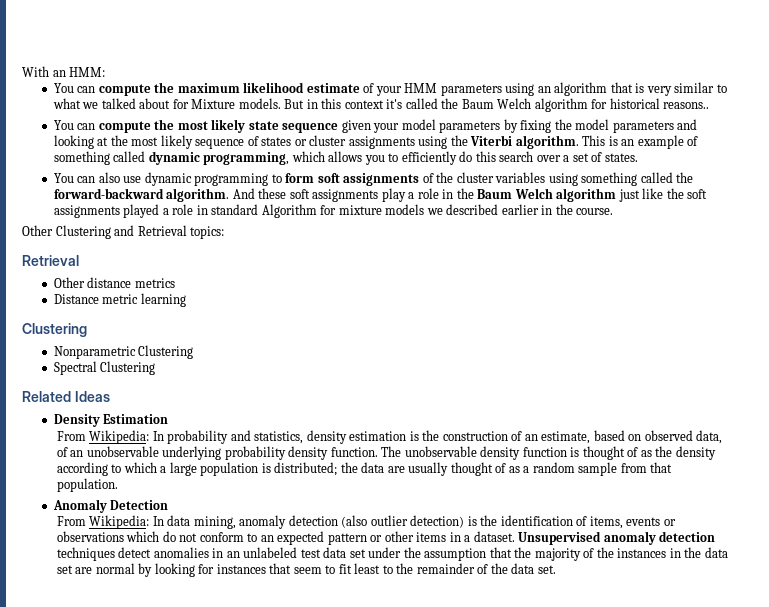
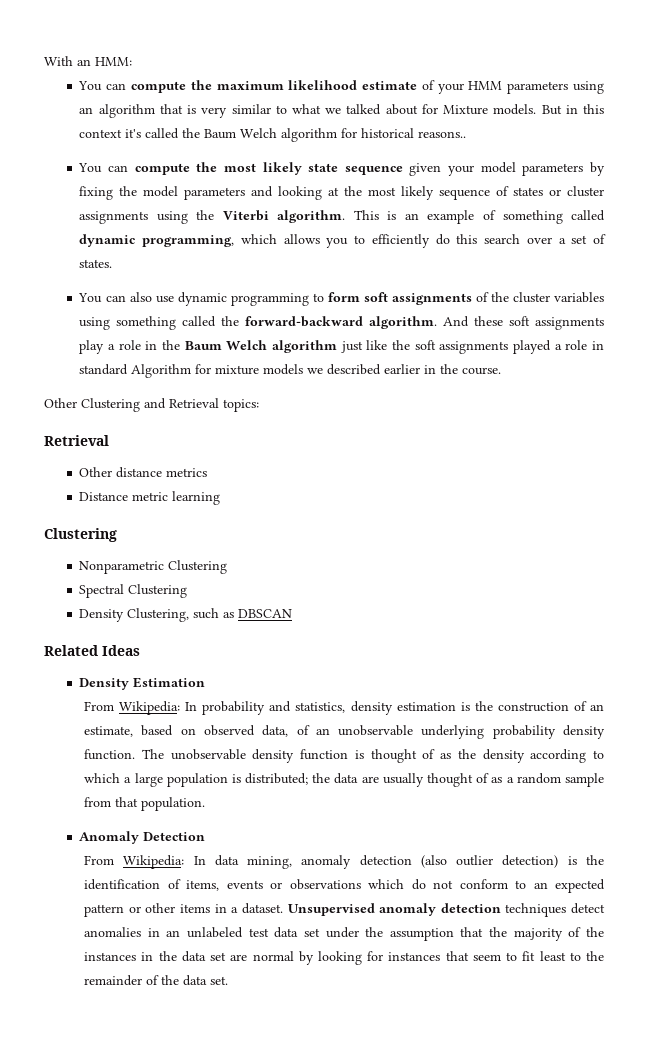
+ Density Clustering, such as DBSCAN

